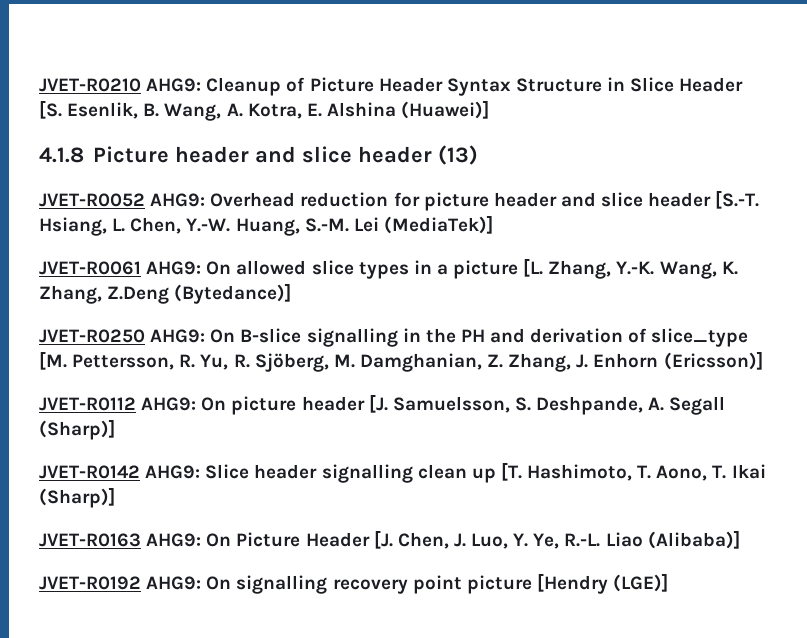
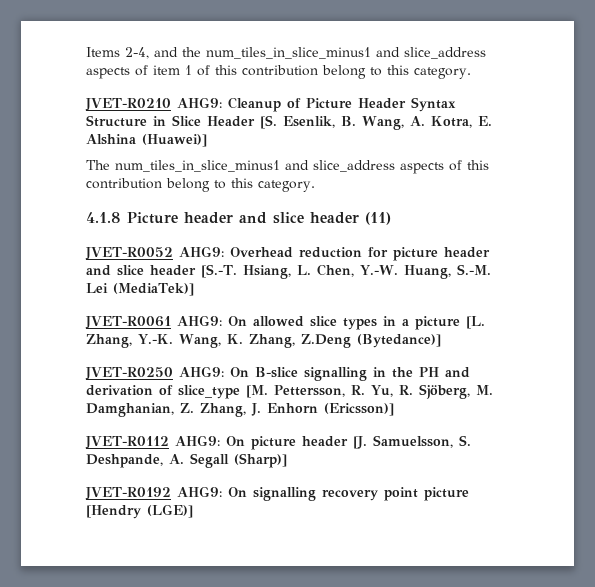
+ Items 2-4, and the num_tiles_in_slice_minus1 and slice_address aspects of item 1 of this contribution belong to this category.
+ The num_tiles_in_slice_minus1 and slice_address aspects of this contribution belong to this category.
- 4.1.8 Picture header and slice header (13)
+ 4.1.8 Picture header and slice header (11)
- JVET-R0142 AHG9: Slice header signalling clean up [T. Hashimoto, T. Aono, T. Ikai (Sharp)]
- JVET-R0163 AHG9: On Picture Header [J. Chen, J. Luo, Y. Ye, R.-L. Liao (Alibaba)]

